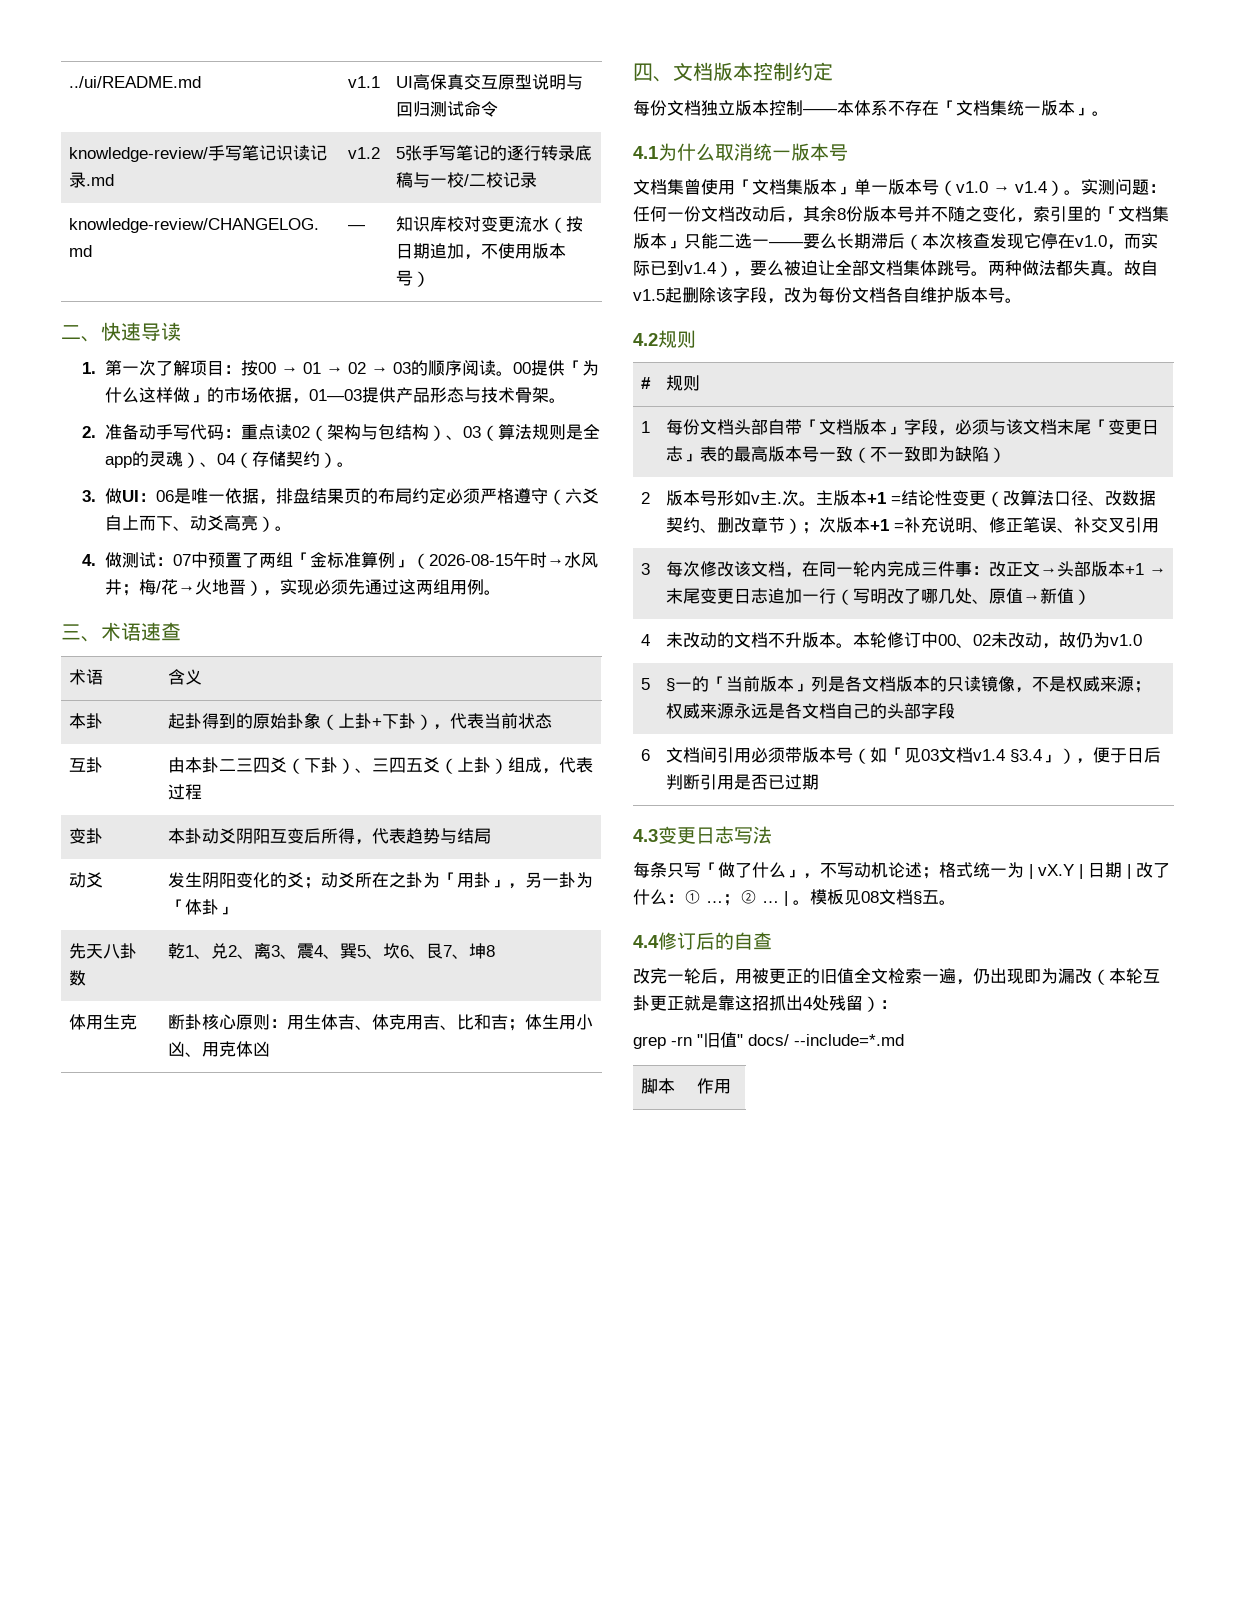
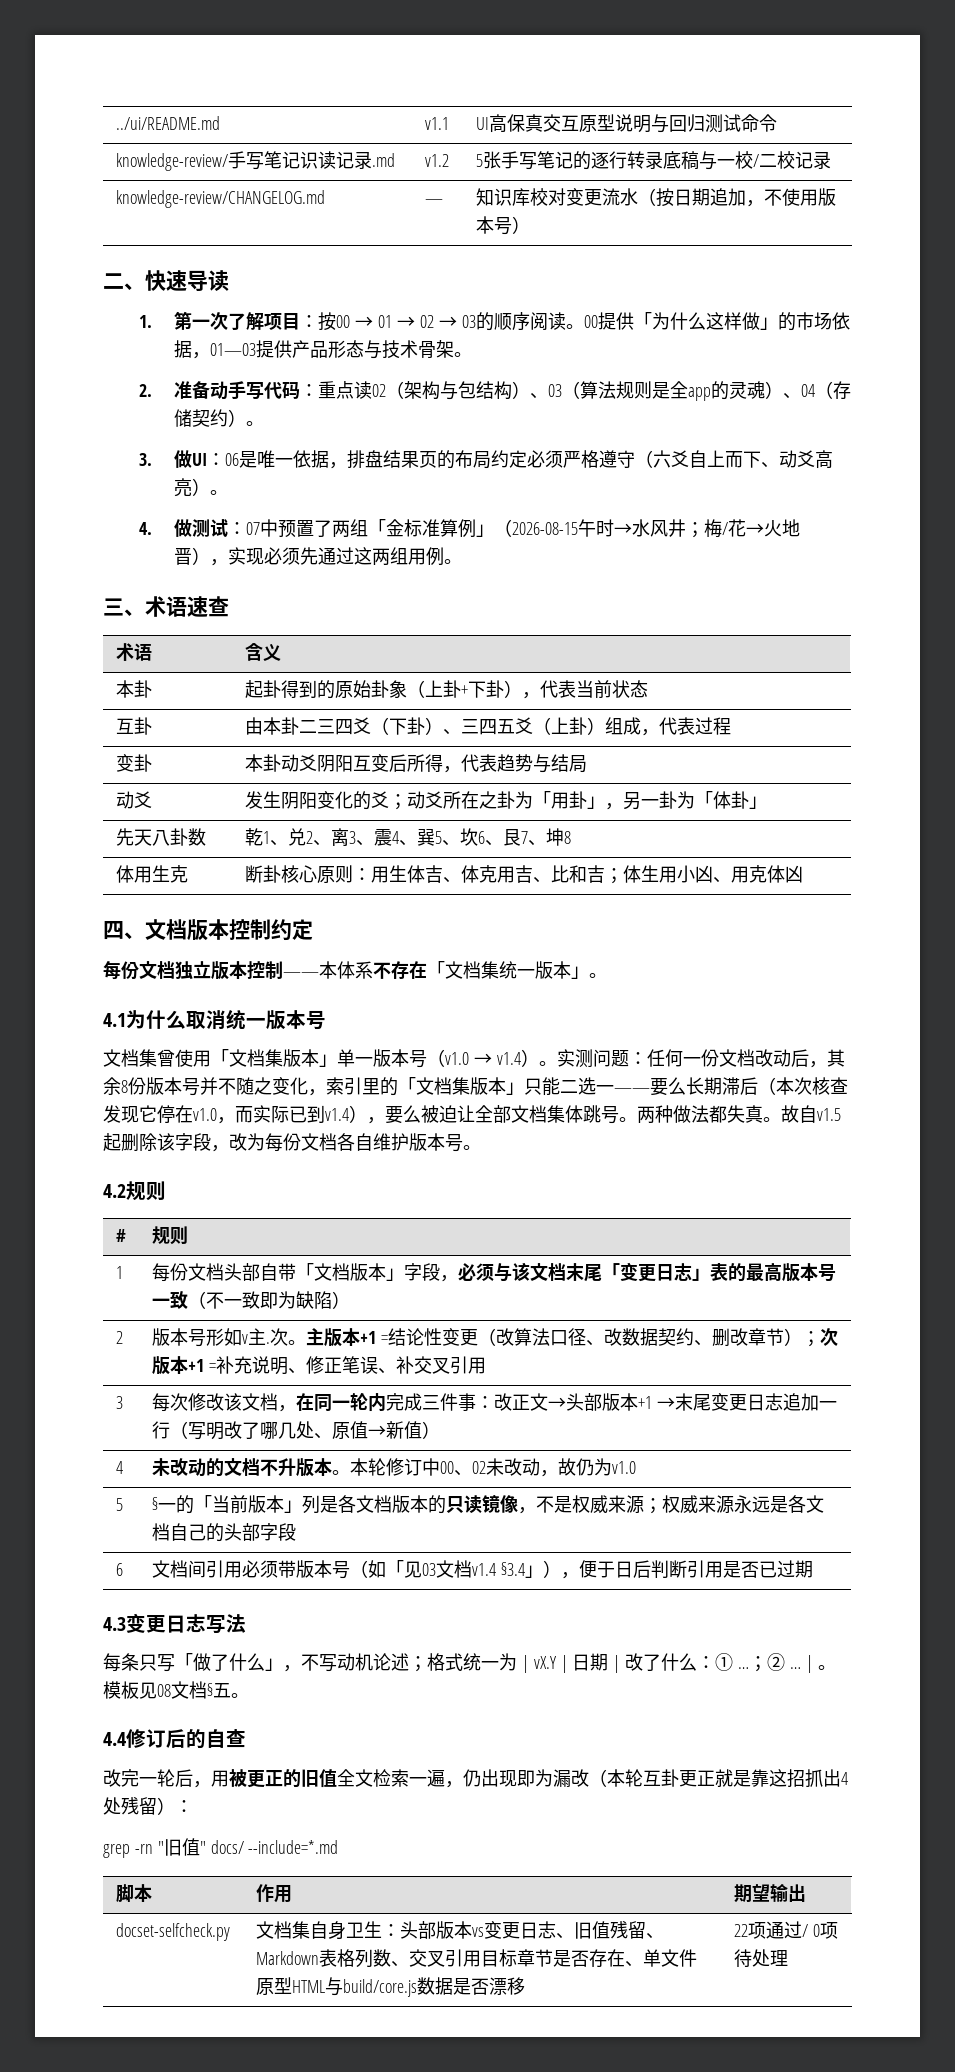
- 脚本 | 作用
+ 脚本 | 作用 | 期望输出
+ docset-selfcheck.py | 文档集自身卫生：头部版本vs变更日志、旧值残留、Markdown表格列数、交叉引用目标章节是否存在、单文件原型HTML与build/core.js数据是否漂移 | 22项通过/ 0项待处理

